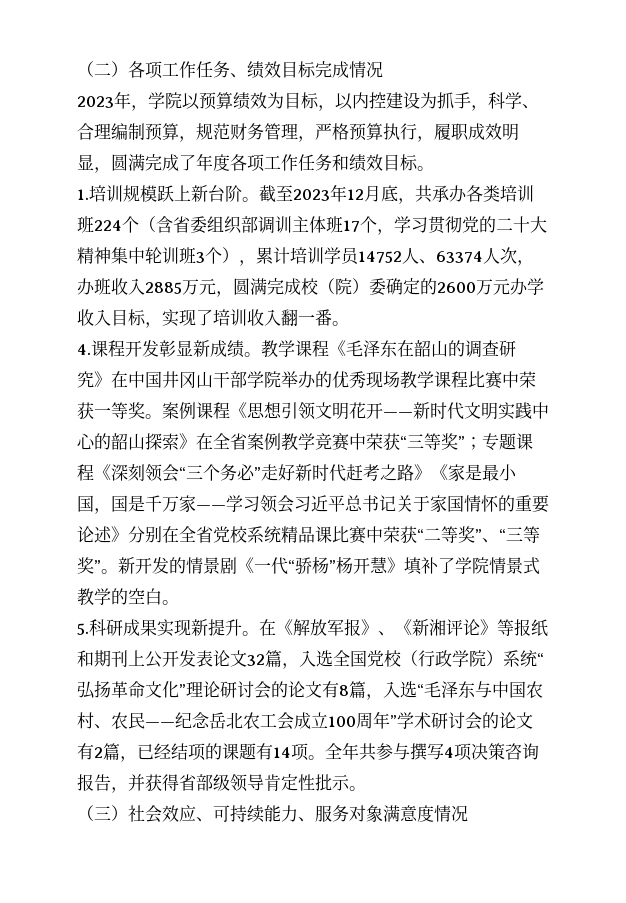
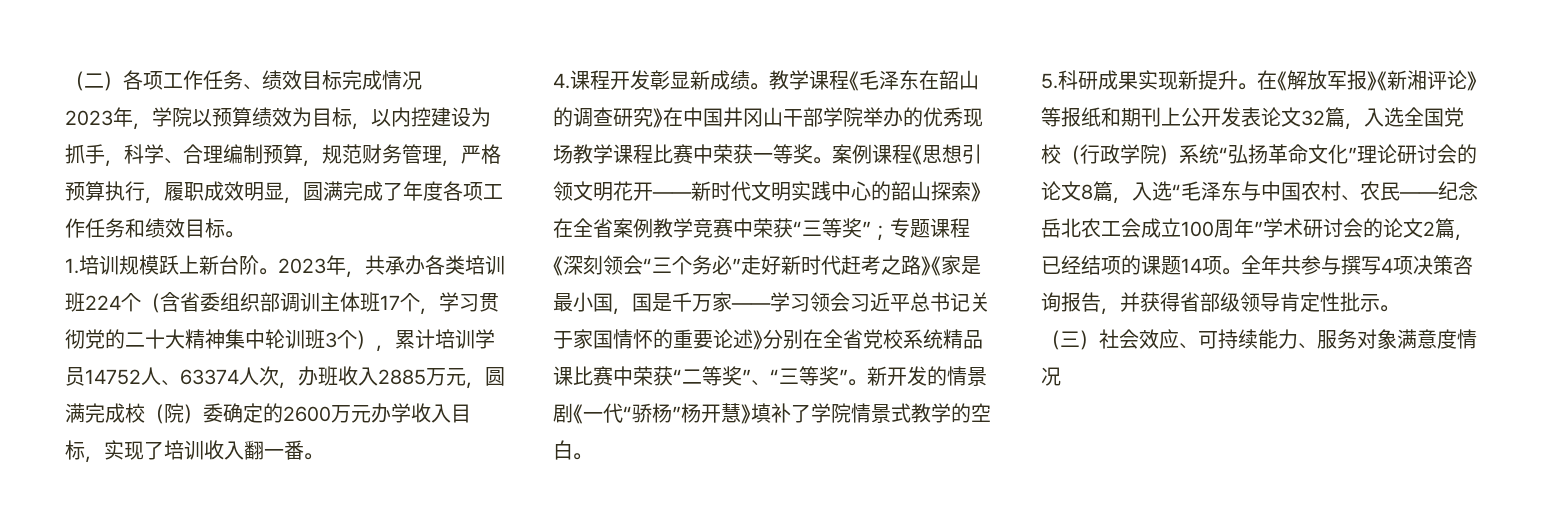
- 截至2023年12月底，共承办各类培训班224个（含省委组织部调训主体班17个，学习贯彻党的二十大精神集中轮训班3个），累计培训学员14752人、63374人次，办班收入2885万元，圆满完成校（院）委确定的2600万元办学收入目标，实现了培训收入翻一番。
+ 2023年，共承办各类培训班224个（含省委组织部调训主体班17个，学习贯彻党的二十大精神集中轮训班3个），累计培训学员14752人、63374人次，办班收入2885万元，圆满完成校（院）委确定的2600万元办学收入目标，实现了培训收入翻一番。
- 在《解放军报》、《新湘评论》等报纸和期刊上公开发表论文32篇，入选全国党校（行政学院）系统“弘扬革命文化”理论研讨会的论文有8篇，入选“毛泽东与中国农村、农民——纪念岳北农工会成立100周年”学术研讨会的论文有2篇，已经结项的课题有14项。
+ 在《解放军报》《新湘评论》等报纸和期刊上公开发表论文32篇，入选全国党校（行政学院）系统“弘扬革命文化”理论研讨会的论文8篇，入选“毛泽东与中国农村、农民——纪念岳北农工会成立100周年”学术研讨会的论文2篇，已经结项的课题14项。

